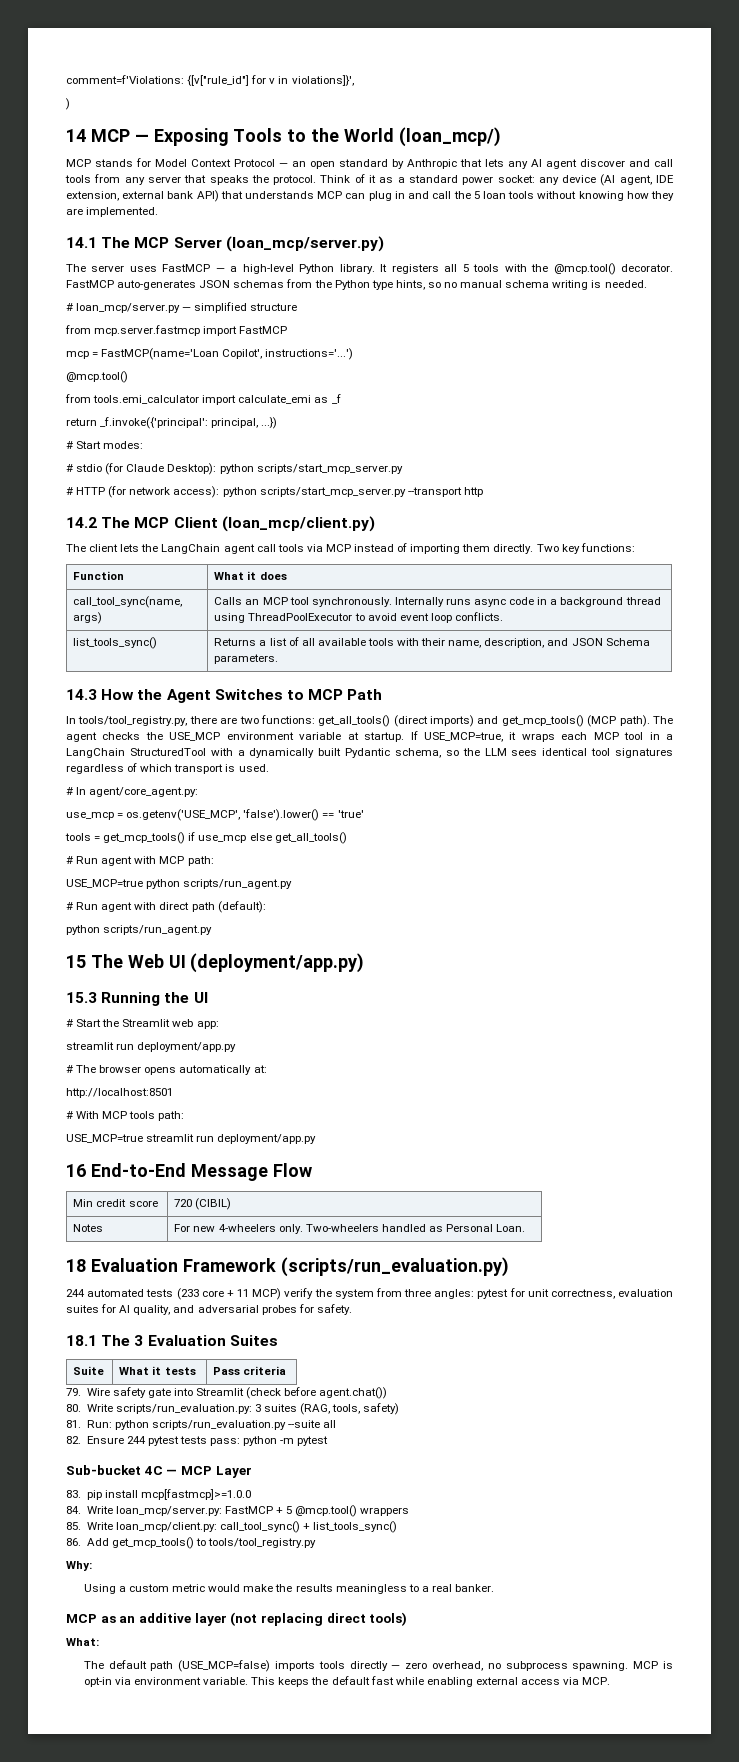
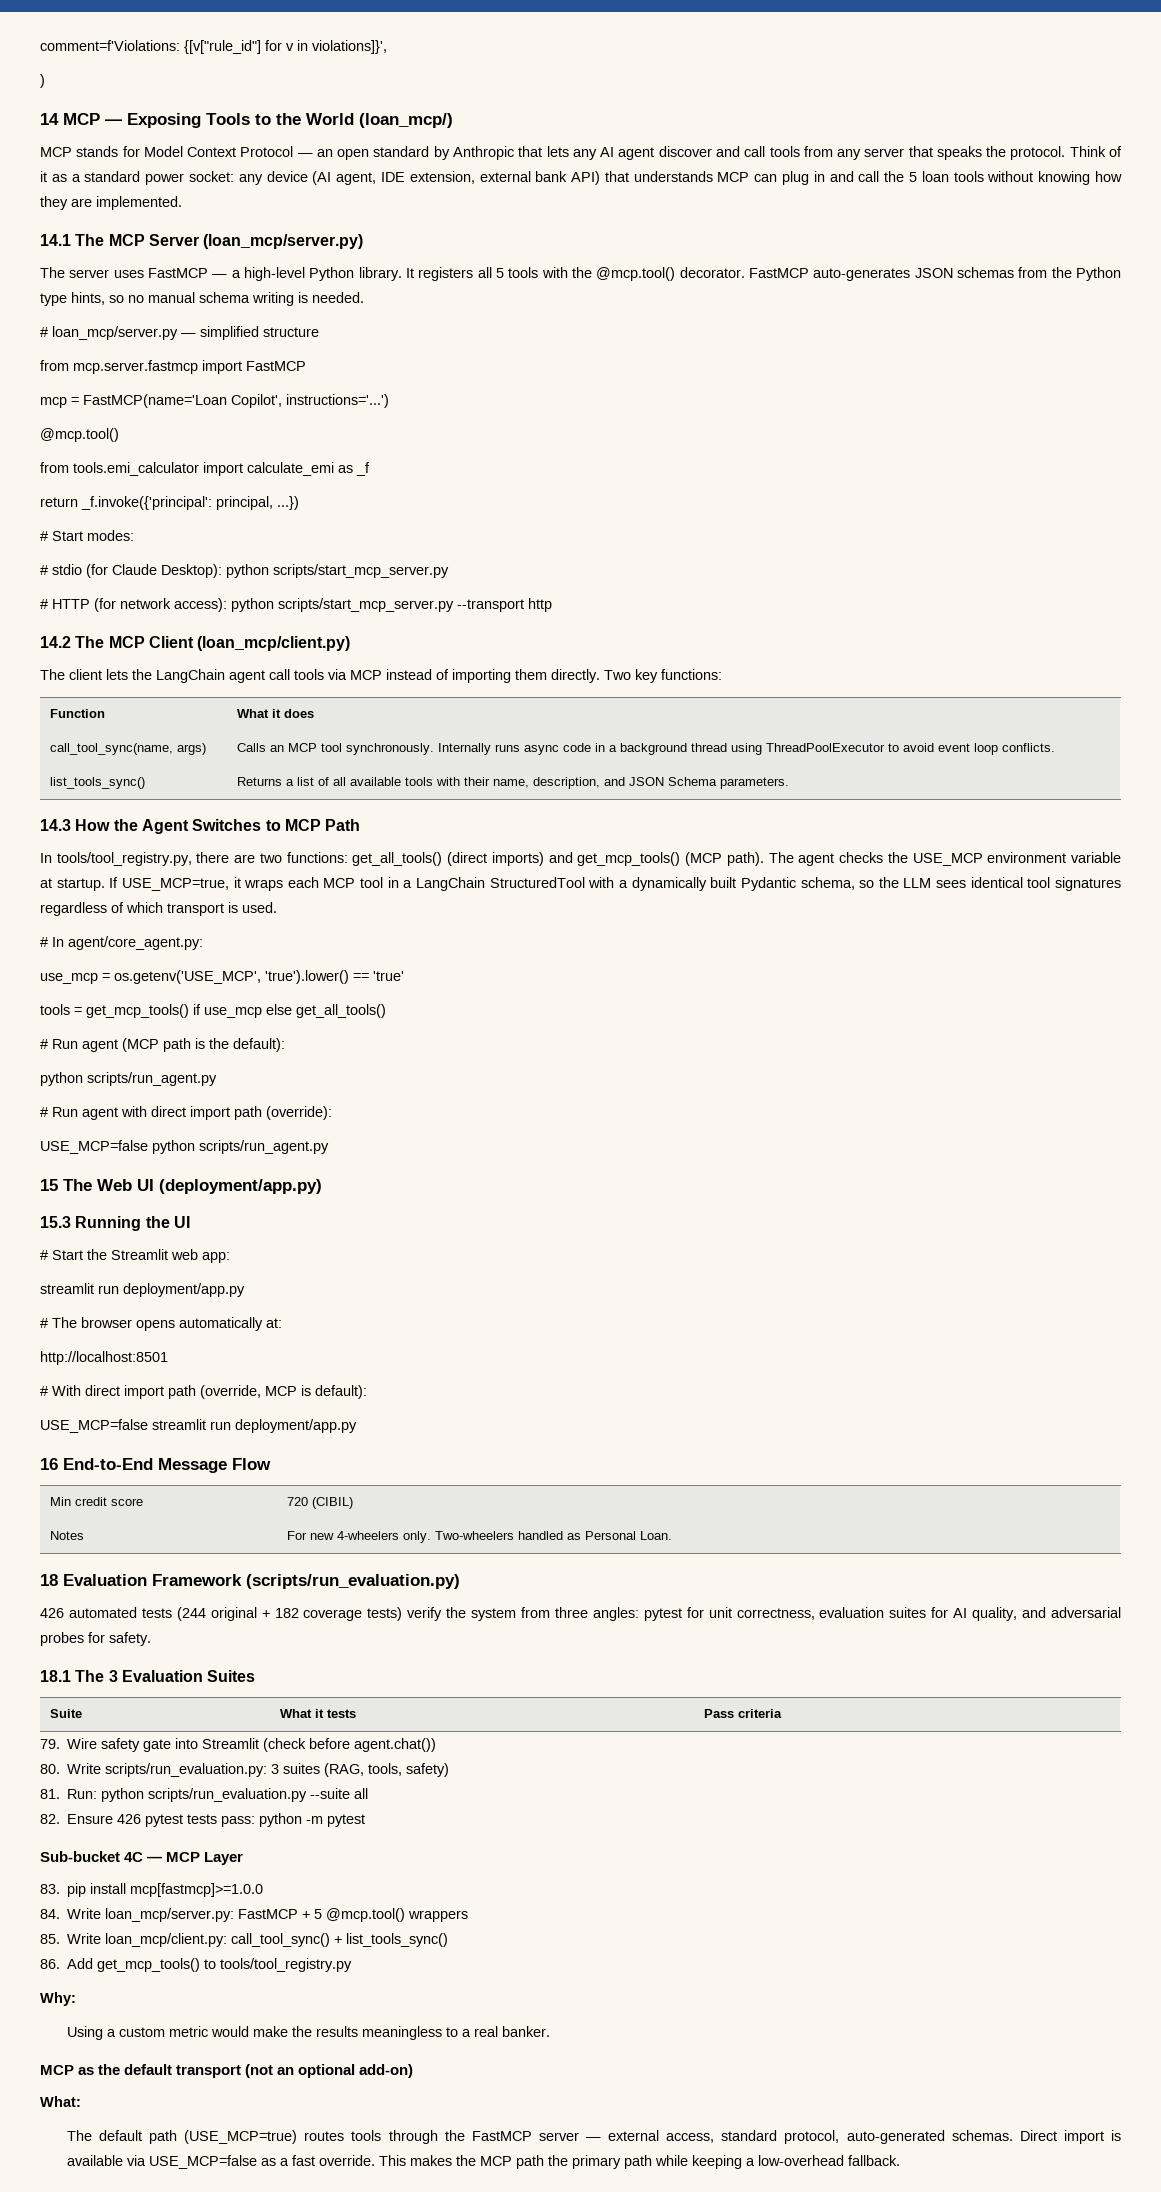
- use_mcp = os.getenv('USE_MCP', 'false').lower() == 'true'
+ use_mcp = os.getenv('USE_MCP', 'true').lower() == 'true'
- # Run agent with MCP path:
- USE_MCP=true python scripts/run_agent.py
+ # Run agent (MCP path is the default):
+ python scripts/run_agent.py
- # Run agent with direct path (default):
- python scripts/run_agent.py
+ # Run agent with direct import path (override):
+ USE_MCP=false python scripts/run_agent.py
- # With MCP tools path:
- USE_MCP=true streamlit run deployment/app.py
+ # With direct import path (override, MCP is default):
+ USE_MCP=false streamlit run deployment/app.py
- 244 automated tests (233 core + 11 MCP) verify the system from three angles: pytest for unit correctness, evaluation suites for AI quality, and adversarial probes for safety.
+ 426 automated tests (244 original + 182 coverage tests) verify the system from three angles: pytest for unit correctness, evaluation suites for AI quality, and adversarial probes for safety.
- 82. Ensure 244 pytest tests pass: python -m pytest
+ 82. Ensure 426 pytest tests pass: python -m pytest
- MCP as an additive layer (not replacing direct tools)
+ MCP as the default transport (not an optional add-on)
  What:
- The default path (USE_MCP=false) imports tools directly — zero overhead, no subprocess spawning. MCP is opt-in via environment variable. This keeps the default fast while enabling external access via MCP.
+ The default path (USE_MCP=true) routes tools through the FastMCP server — external access, standard protocol, auto-generated schemas. Direct import is available via USE_MCP=false as a fast override. This makes the MCP path the primary path while keeping a low-overhead fallback.

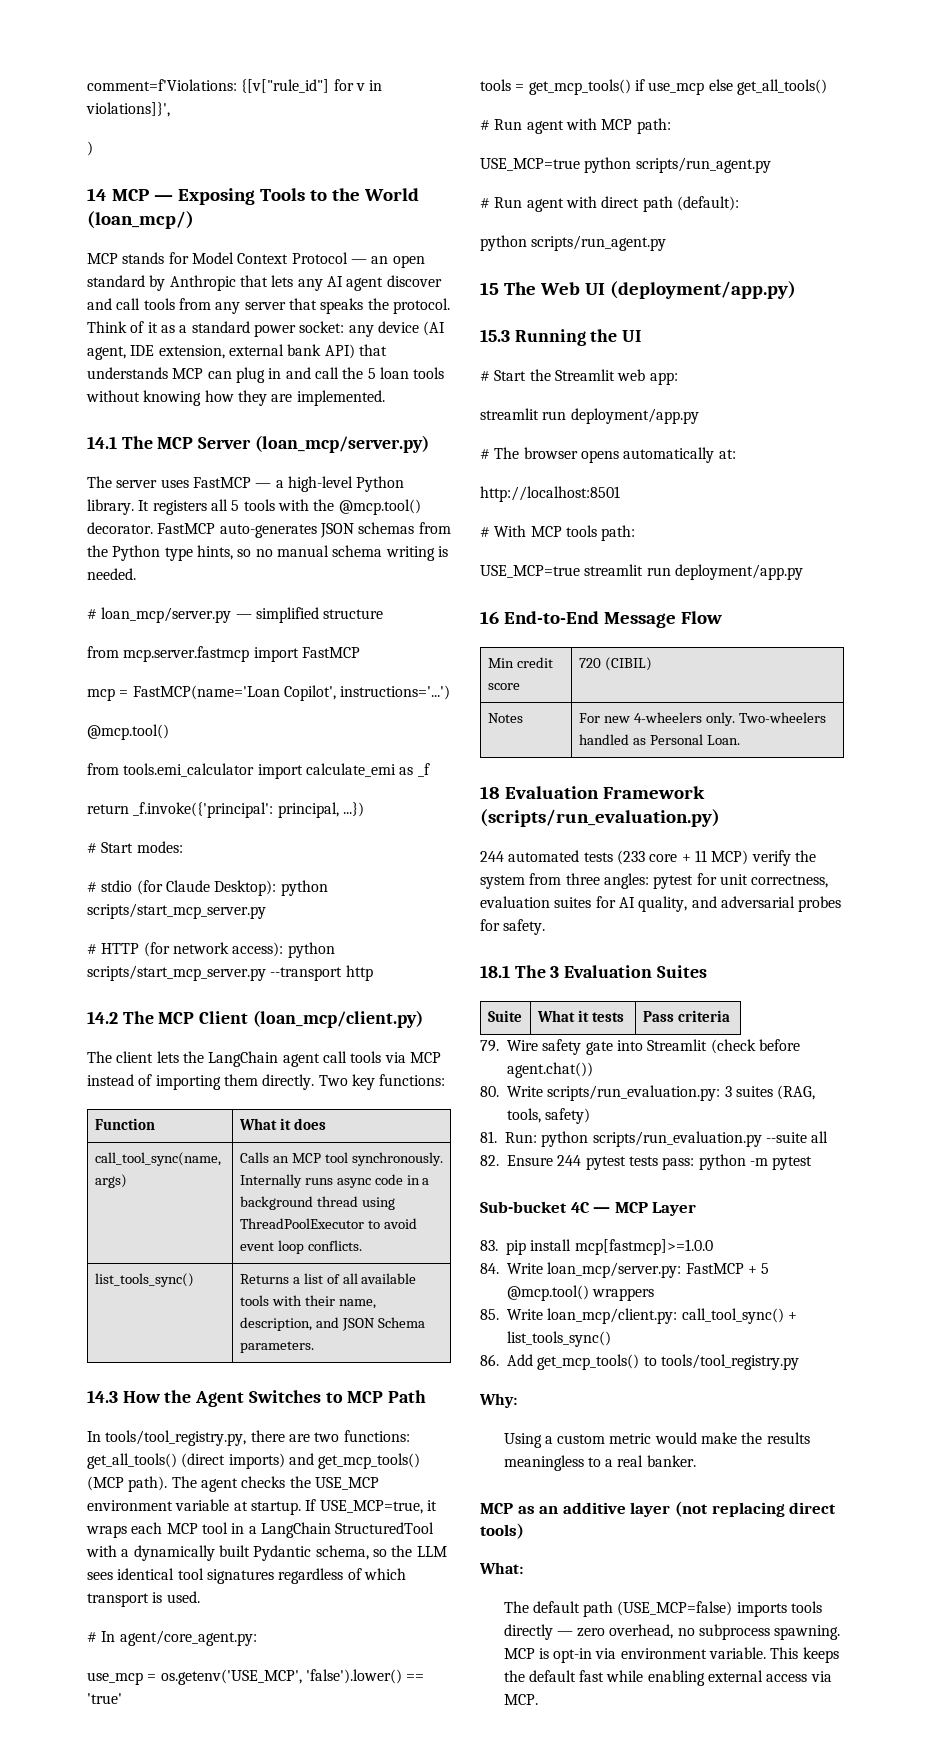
- use_mcp = os.getenv('USE_MCP', 'true').lower() == 'true'
+ use_mcp = os.getenv('USE_MCP', 'false').lower() == 'true'
- # Run agent (MCP path is the default):
- python scripts/run_agent.py
+ # Run agent with MCP path:
+ USE_MCP=true python scripts/run_agent.py
- # Run agent with direct import path (override):
- USE_MCP=false python scripts/run_agent.py
+ # Run agent with direct path (default):
+ python scripts/run_agent.py
- # With direct import path (override, MCP is default):
- USE_MCP=false streamlit run deployment/app.py
+ # With MCP tools path:
+ USE_MCP=true streamlit run deployment/app.py
- 426 automated tests (244 original + 182 coverage tests) verify the system from three angles: pytest for unit correctness, evaluation suites for AI quality, and adversarial probes for safety.
+ 244 automated tests (233 core + 11 MCP) verify the system from three angles: pytest for unit correctness, evaluation suites for AI quality, and adversarial probes for safety.
- 82. Ensure 426 pytest tests pass: python -m pytest
+ 82. Ensure 244 pytest tests pass: python -m pytest
- MCP as the default transport (not an optional add-on)
+ MCP as an additive layer (not replacing direct tools)
  What:
- The default path (USE_MCP=true) routes tools through the FastMCP server — external access, standard protocol, auto-generated schemas. Direct import is available via USE_MCP=false as a fast override. This makes the MCP path the primary path while keeping a low-overhead fallback.
+ The default path (USE_MCP=false) imports tools directly — zero overhead, no subprocess spawning. MCP is opt-in via environment variable. This keeps the default fast while enabling external access via MCP.

